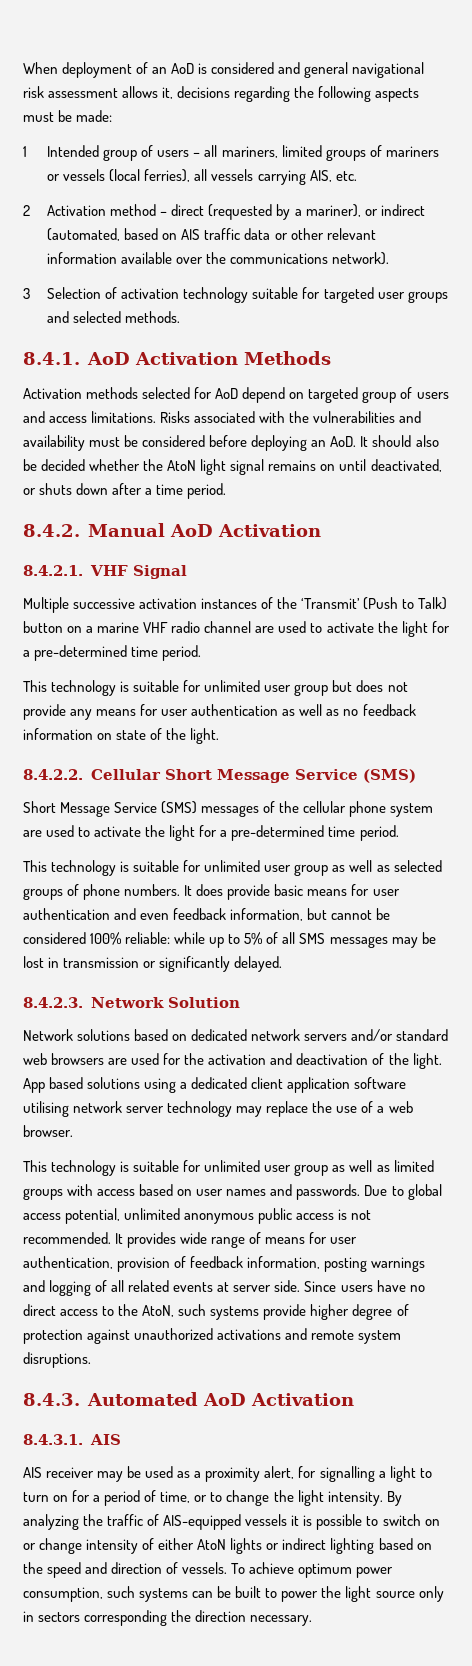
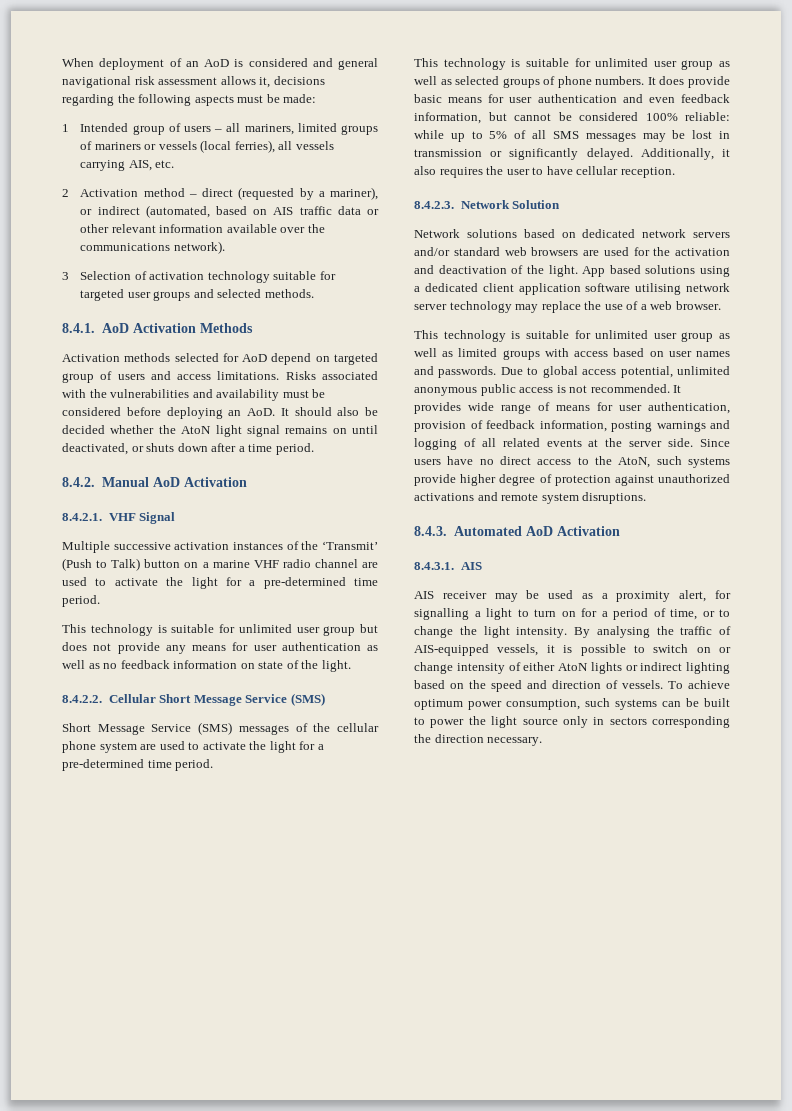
+ Additionally, it also requires the user to have cellular reception.
- It provides wide range of means for user authentication, provision of feedback information, posting warnings and logging of all related events at server side.
+ It provides wide range of means for user authentication, provision of feedback information, posting warnings and logging of all related events at the server side.
- By analyzing the traffic of AIS-equipped vessels it is possible to switch on or change intensity of either AtoN lights or indirect lighting based on the speed and direction of vessels.
+ By analysing the traffic of AIS-equipped vessels, it is possible to switch on or change intensity of either AtoN lights or indirect lighting based on the speed and direction of vessels.

